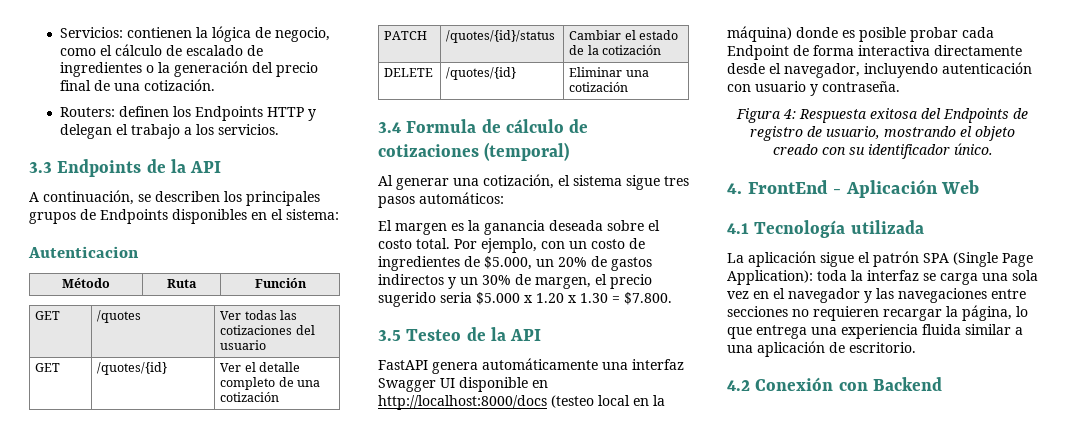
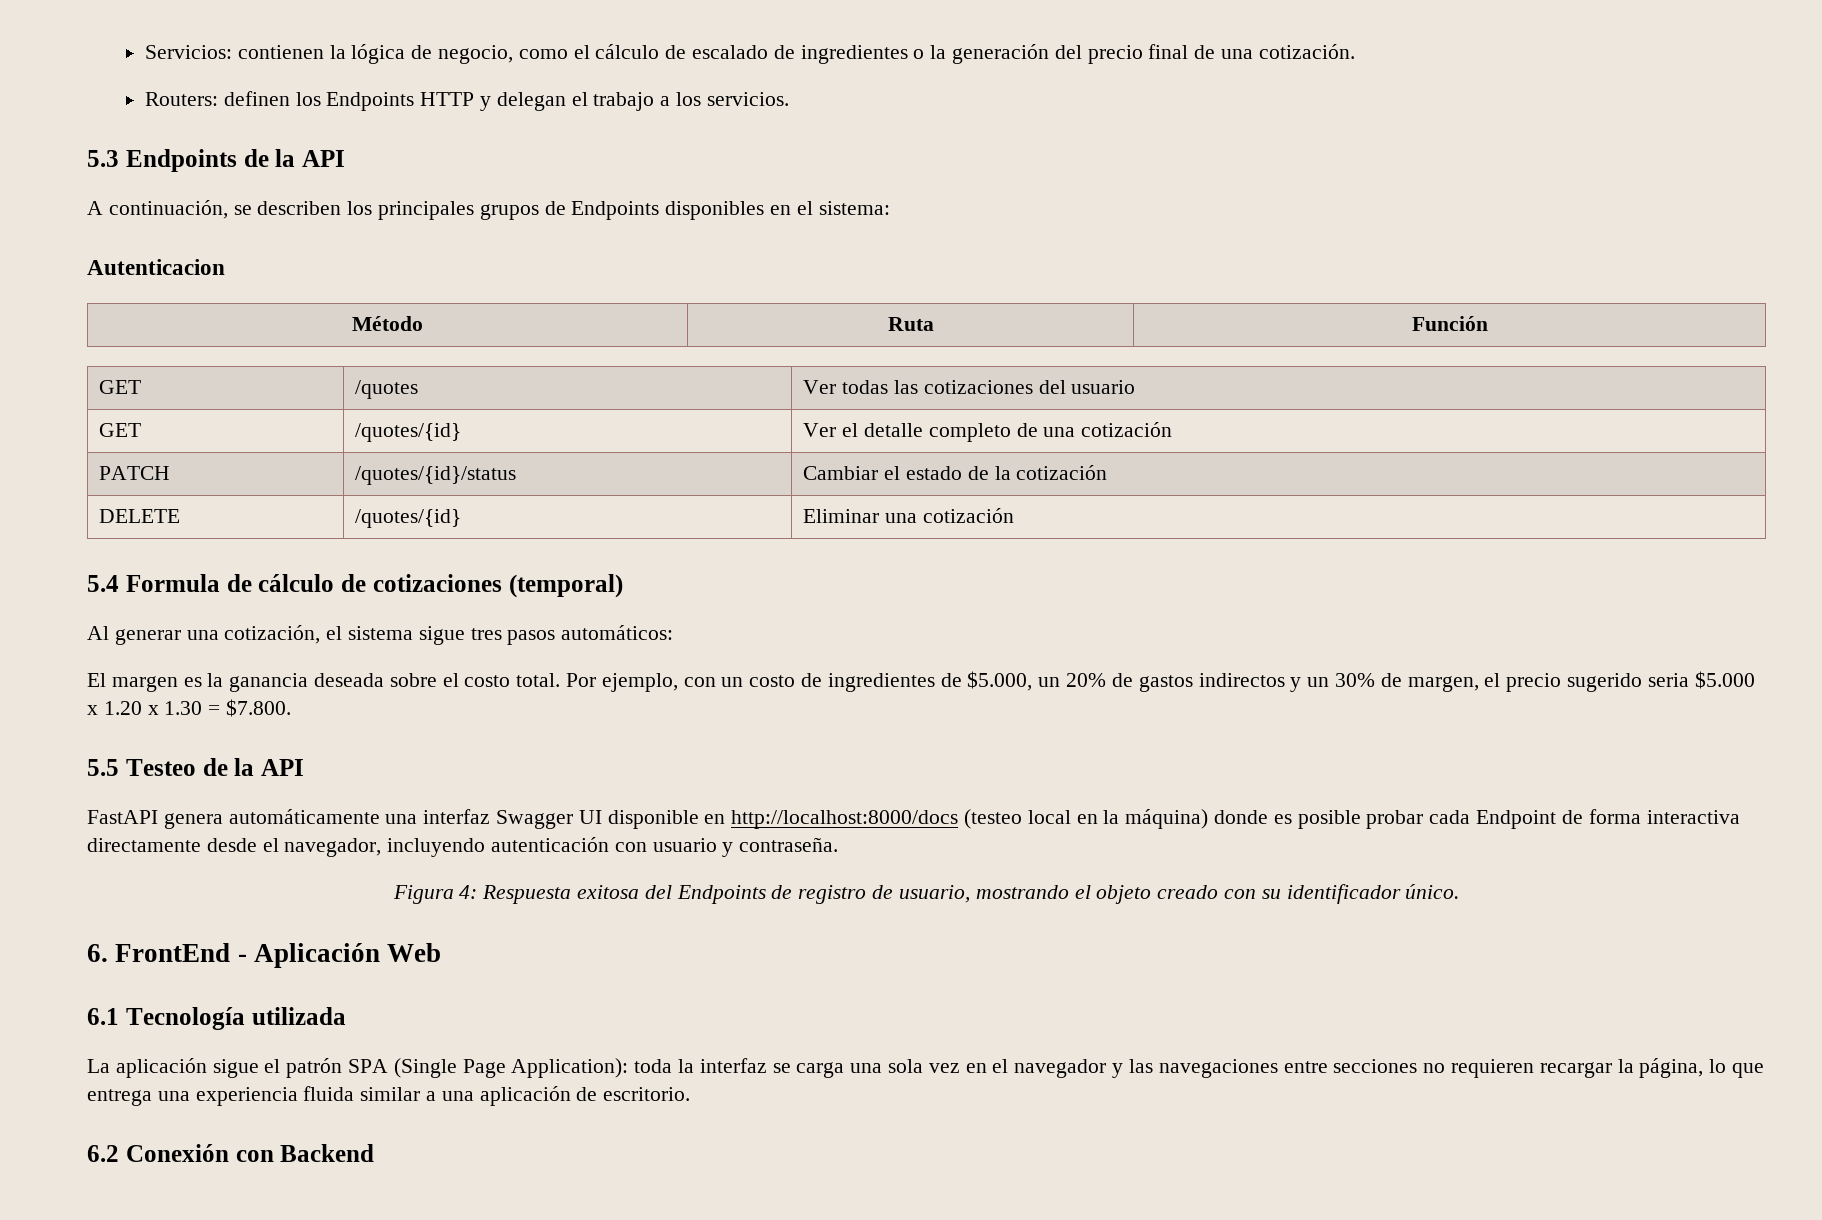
- 3.3 Endpoints de la API
+ 5.3 Endpoints de la API
- 3.4 Formula de cálculo de cotizaciones (temporal)
+ 5.4 Formula de cálculo de cotizaciones (temporal)
- 3.5 Testeo de la API
+ 5.5 Testeo de la API
- 4. FrontEnd - Aplicación Web
+ 6. FrontEnd - Aplicación Web
- 4.1 Tecnología utilizada
+ 6.1 Tecnología utilizada
- 4.2 Conexión con Backend
+ 6.2 Conexión con Backend

